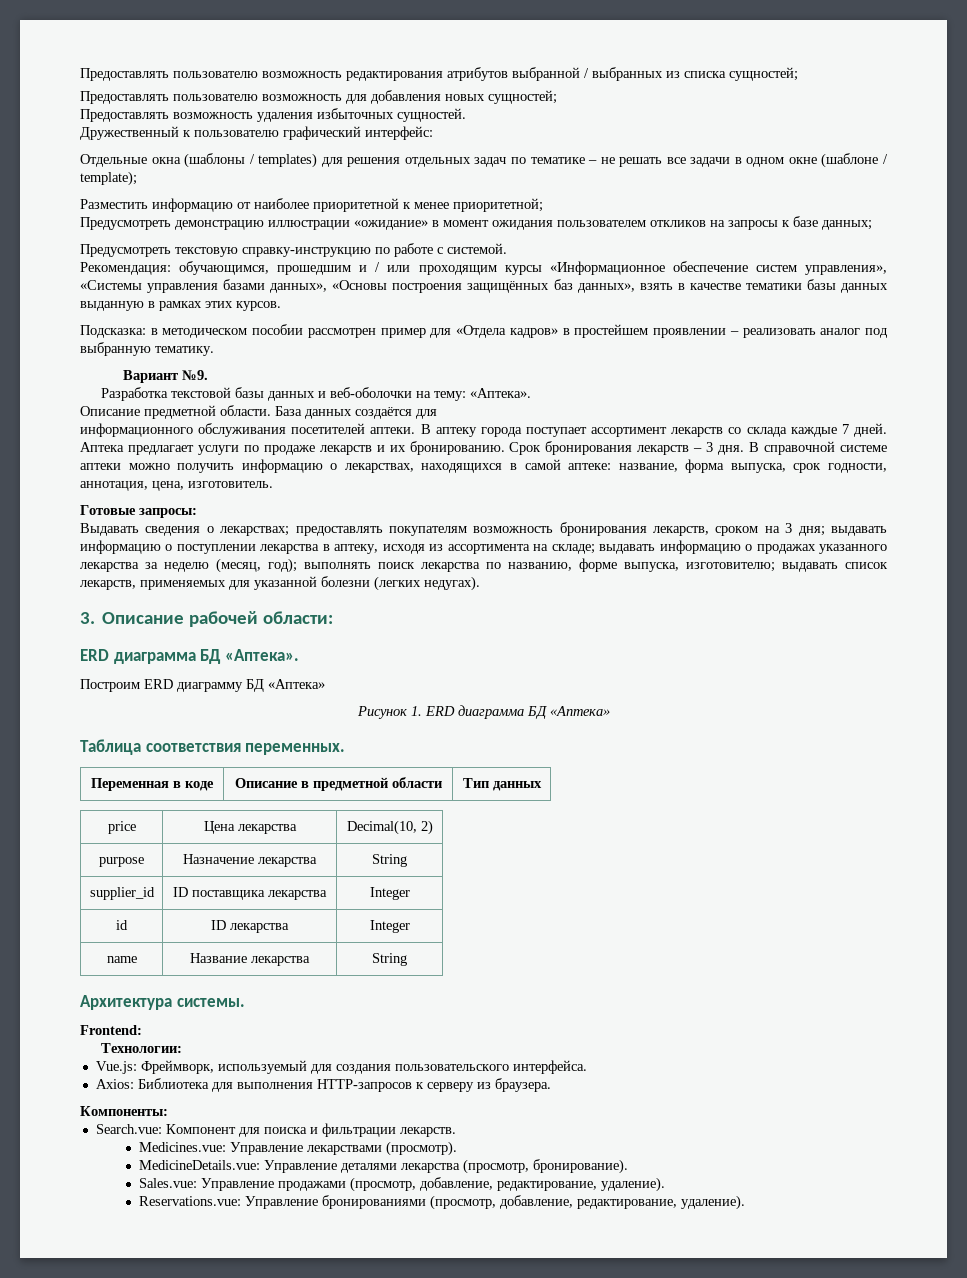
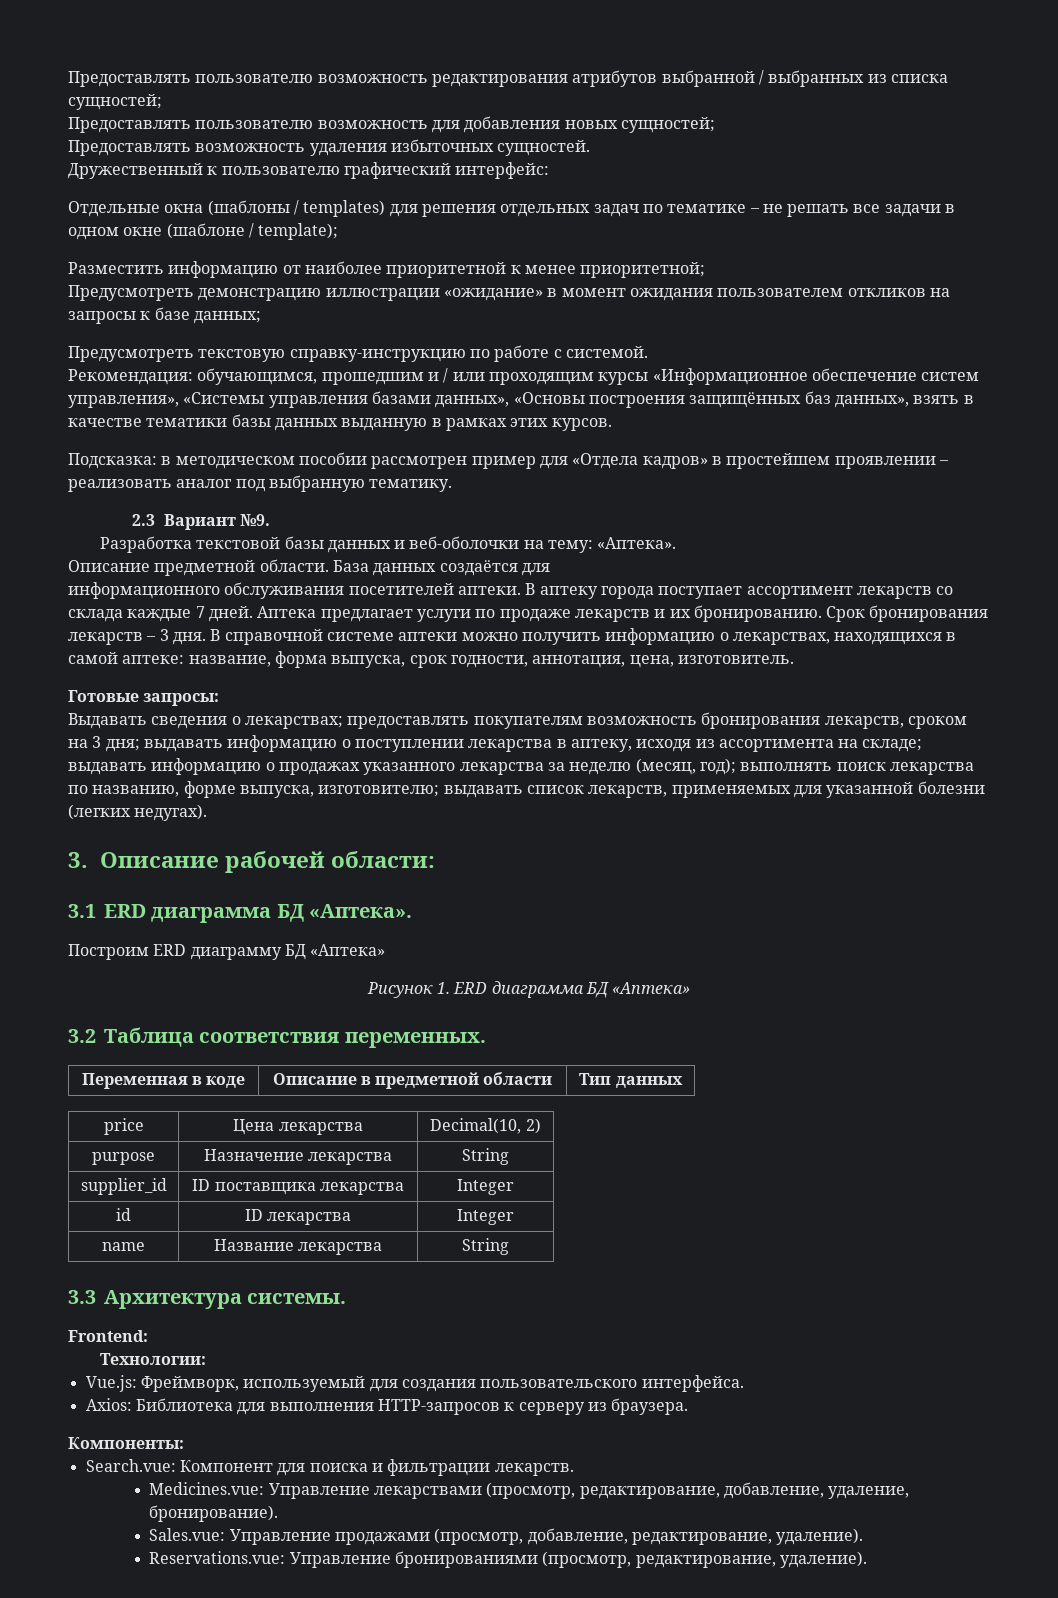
- Вариант №9.
+ 2.3 Вариант №9.
- ERD диаграмма БД «Аптека».
+ 3.1 ERD диаграмма БД «Аптека».
- Таблица соответствия переменных.
+ 3.2 Таблица соответствия переменных.
- Архитектура системы.
+ 3.3 Архитектура системы.
- Medicines.vue: Управление лекарствами (просмотр).
- MedicineDetails.vue: Управление деталями лекарства (просмотр, бронирование).
+ Medicines.vue: Управление лекарствами (просмотр, редактирование, добавление, удаление, бронирование).
- Reservations.vue: Управление бронированиями (просмотр, добавление, редактирование, удаление).
+ Reservations.vue: Управление бронированиями (просмотр, редактирование, удаление).

